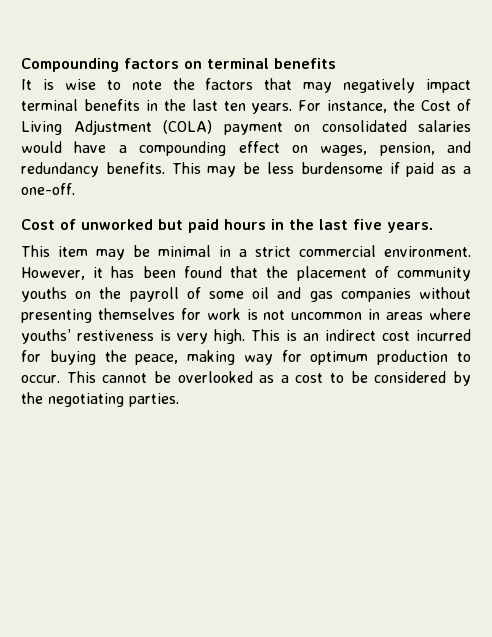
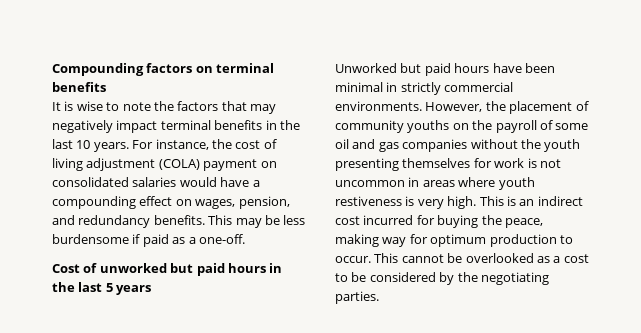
- It is wise to note the factors that may negatively impact terminal benefits in the last ten years.
+ It is wise to note the factors that may negatively impact terminal benefits in the last 10 years.
- For instance, the Cost of Living Adjustment (COLA) payment on consolidated salaries would have a compounding effect on wages, pension, and redundancy benefits.
+ For instance, the cost of living adjustment (COLA) payment on consolidated salaries would have a compounding effect on wages, pension, and redundancy benefits.
- Cost of unworked but paid hours in the last five years.
- This item may be minimal in a strict commercial environment. However, it has been found that the placement of community youths on the payroll of some oil and gas companies without presenting themselves for work is not uncommon in areas where youths’ restiveness is very high.
+ Cost of unworked but paid hours in the last 5 years
+ Unworked but paid hours have been minimal in strictly commercial environments. However, the placement of community youths on the payroll of some oil and gas companies without the youth presenting themselves for work is not uncommon in areas where youth restiveness is very high.

